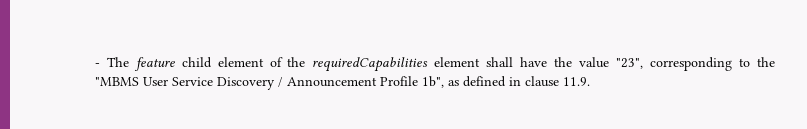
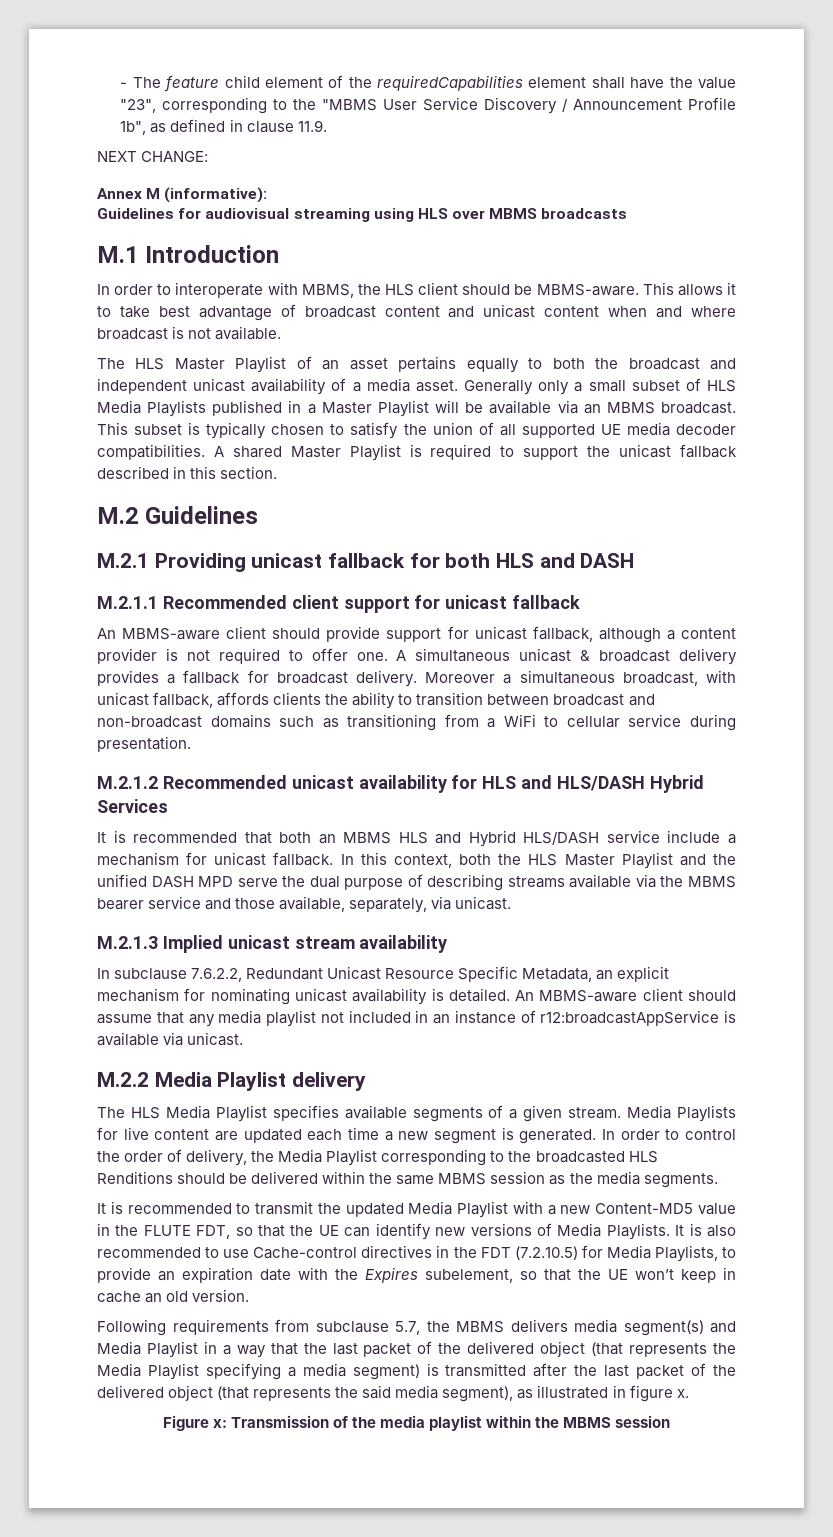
+ NEXT CHANGE:
+ Annex M (informative):
+ Guidelines for audiovisual streaming using HLS over MBMS broadcasts
+ M.1 Introduction
+ In order to interoperate with MBMS, the HLS client should be MBMS-aware. This allows it to take best advantage of broadcast content and unicast content when and where broadcast is not available.
+ The HLS Master Playlist of an asset pertains equally to both the broadcast and independent unicast availability of a media asset. Generally only a small subset of HLS Media Playlists published in a Master Playlist will be available via an MBMS broadcast. This subset is typically chosen to satisfy the union of all supported UE media decoder compatibilities. A shared Master Playlist is required to support the unicast fallback described in this section.
+ M.2 Guidelines
+ M.2.1 Providing unicast fallback for both HLS and DASH
+ M.2.1.1 Recommended client support for unicast fallback
+ An MBMS-aware client should provide support for unicast fallback, although a content provider is not required to offer one. A simultaneous unicast & broadcast delivery provides a fallback for broadcast delivery. Moreover a simultaneous broadcast, with unicast fallback, affords clients the ability to transition between broadcast and non-broadcast domains such as transitioning from a WiFi to cellular service during presentation.
+ M.2.1.2 Recommended unicast availability for HLS and HLS/DASH Hybrid Services
+ It is recommended that both an MBMS HLS and Hybrid HLS/DASH service include a mechanism for unicast fallback. In this context, both the HLS Master Playlist and the unified DASH MPD serve the dual purpose of describing streams available via the MBMS bearer service and those available, separately, via unicast.
+ M.2.1.3 Implied unicast stream availability
+ In subclause 7.6.2.2, Redundant Unicast Resource Specific Metadata, an explicit mechanism for nominating unicast availability is detailed. An MBMS-aware client should assume that any media playlist not included in an instance of r12:broadcastAppService is available via unicast.
+ M.2.2 Media Playlist delivery
+ The HLS Media Playlist specifies available segments of a given stream. Media Playlists for live content are updated each time a new segment is generated. In order to control the order of delivery, the Media Playlist corresponding to the broadcasted HLS Renditions should be delivered within the same MBMS session as the media segments.
+ It is recommended to transmit the updated Media Playlist with a new Content-MD5 value in the FLUTE FDT, so that the UE can identify new versions of Media Playlists. It is also recommended to use Cache-control directives in the FDT (7.2.10.5) for Media Playlists, to provide an expiration date with the Expires subelement, so that the UE won’t keep in cache an old version.
+ Following requirements from subclause 5.7, the MBMS delivers media segment(s) and Media Playlist in a way that the last packet of the delivered object (that represents the Media Playlist specifying a media segment) is transmitted after the last packet of the delivered object (that represents the said media segment), as illustrated in figure x.
+ Figure x: Transmission of the media playlist within the MBMS session

